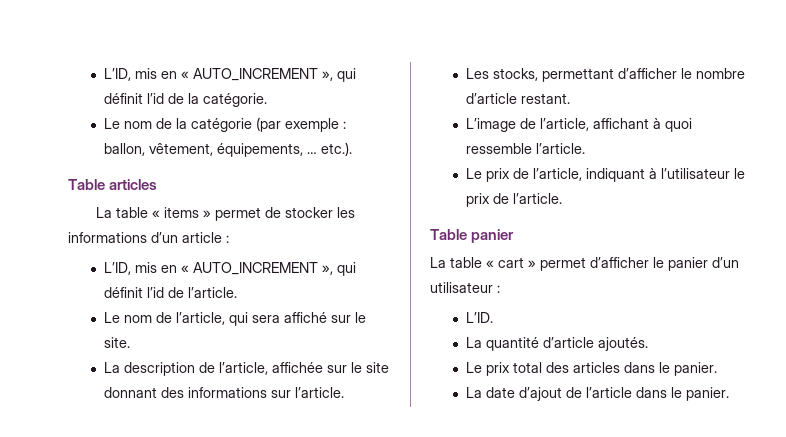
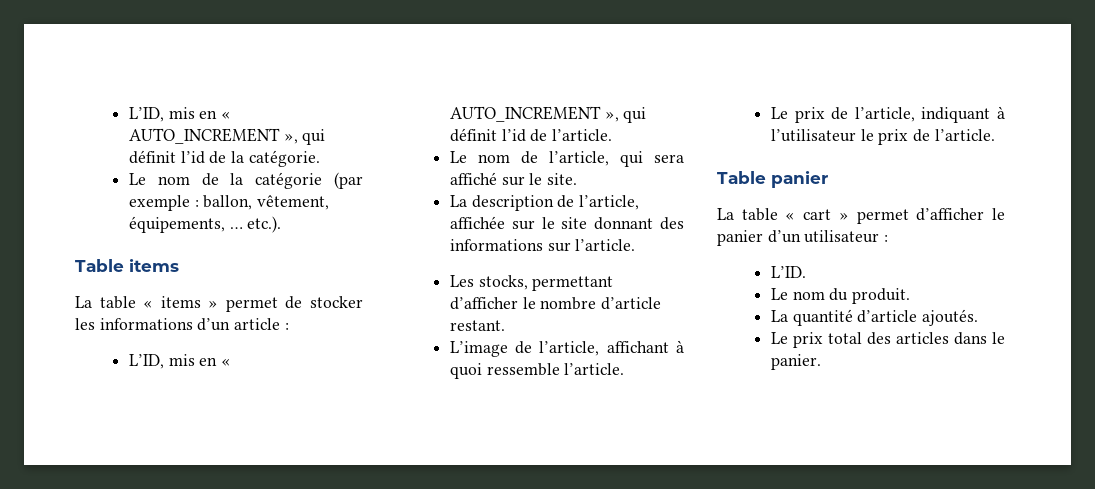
- Table articles
+ Table items
+ Le nom du produit.
- La date d’ajout de l’article dans le panier.

